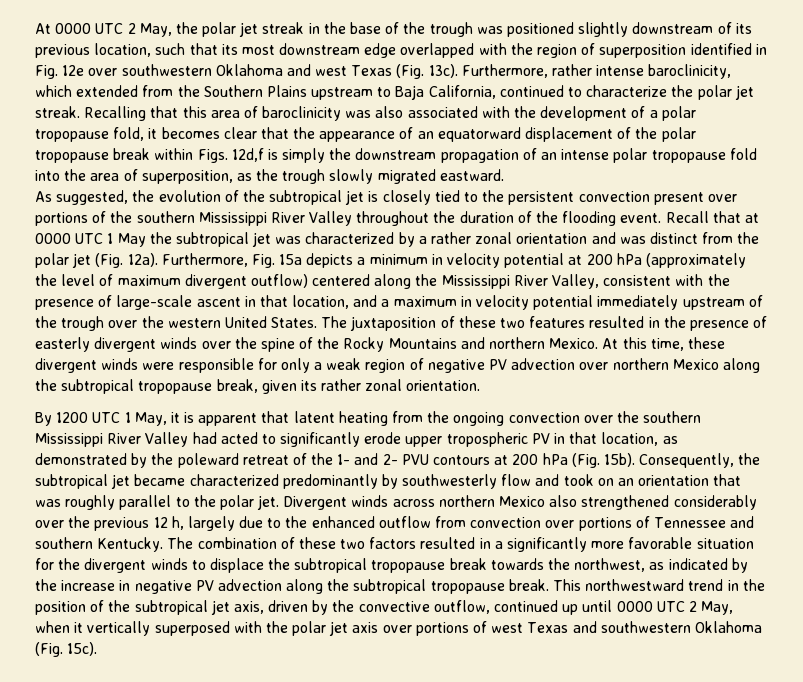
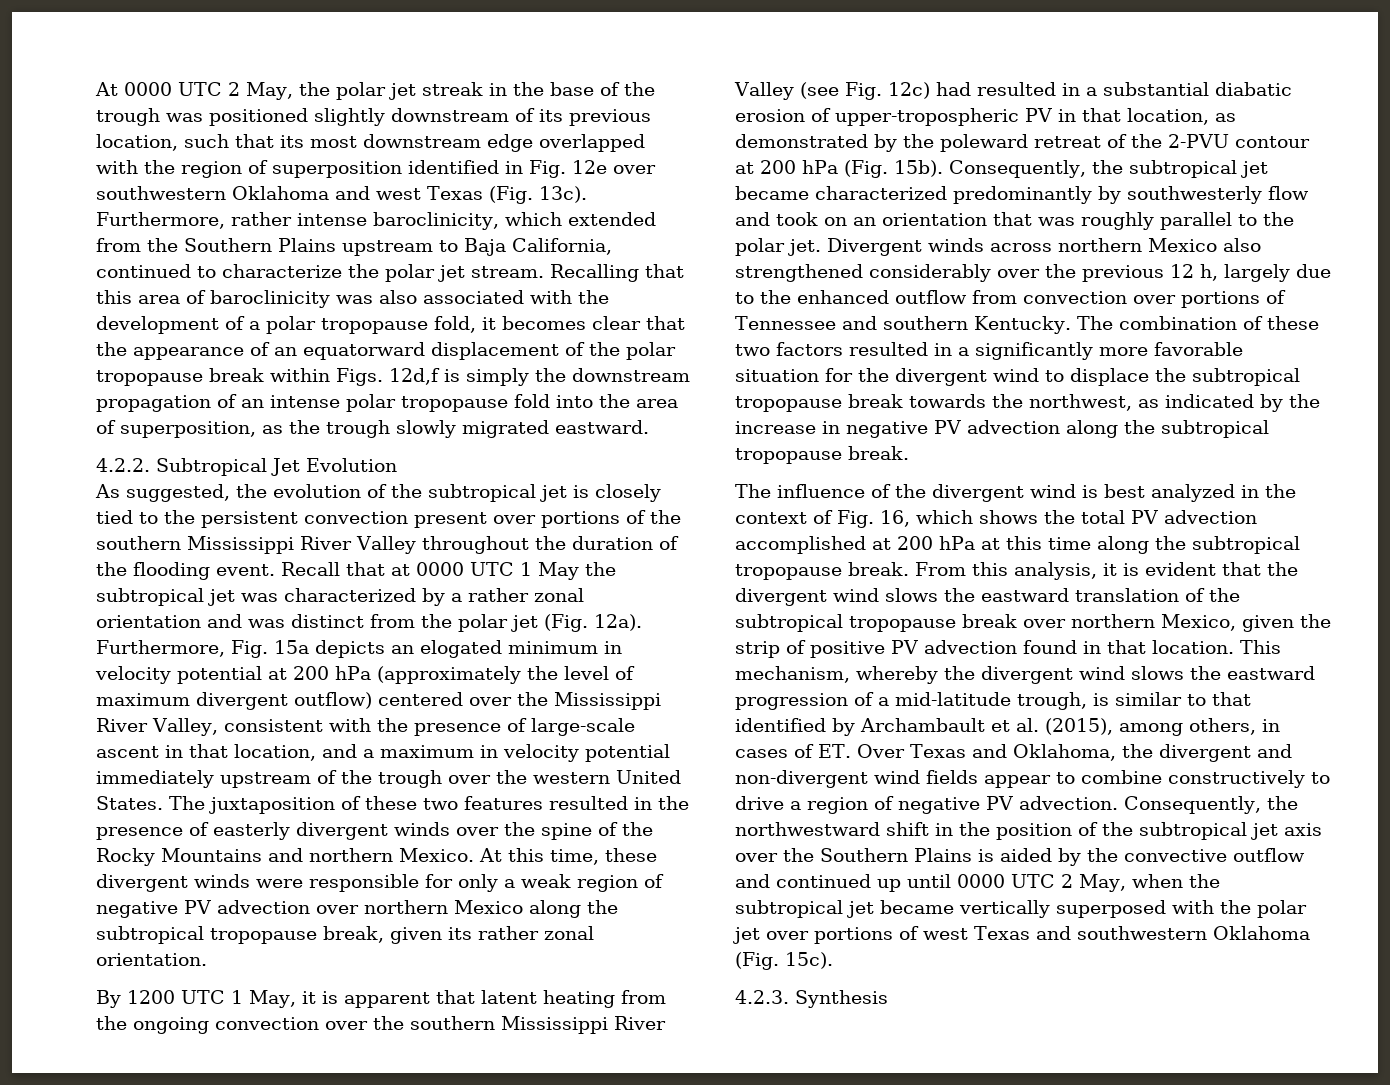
- Furthermore, rather intense baroclinicity, which extended from the Southern Plains upstream to Baja California, continued to characterize the polar jet streak.
+ Furthermore, rather intense baroclinicity, which extended from the Southern Plains upstream to Baja California, continued to characterize the polar jet stream.
+ 4.2.2. Subtropical Jet Evolution
- Furthermore, Fig. 15a depicts a minimum in velocity potential at 200 hPa (approximately the level of maximum divergent outflow) centered along the Mississippi River Valley, consistent with the presence of large-scale ascent in that location, and a maximum in velocity potential immediately upstream of the trough over the western United States.
+ Furthermore, Fig. 15a depicts an elogated minimum in velocity potential at 200 hPa (approximately the level of maximum divergent outflow) centered over the Mississippi River Valley, consistent with the presence of large-scale ascent in that location, and a maximum in velocity potential immediately upstream of the trough over the western United States.
- By 1200 UTC 1 May, it is apparent that latent heating from the ongoing convection over the southern Mississippi River Valley had acted to significantly erode upper tropospheric PV in that location, as demonstrated by the poleward retreat of the 1- and 2- PVU contours at 200 hPa (Fig. 15b).
+ By 1200 UTC 1 May, it is apparent that latent heating from the ongoing convection over the southern Mississippi River Valley (see Fig. 12c) had resulted in a substantial diabatic erosion of upper-tropospheric PV in that location, as demonstrated by the poleward retreat of the 2-PVU contour at 200 hPa (Fig. 15b).
- The combination of these two factors resulted in a significantly more favorable situation for the divergent winds to displace the subtropical tropopause break towards the northwest, as indicated by the increase in negative PV advection along the subtropical tropopause break. This northwestward trend in the position of the subtropical jet axis, driven by the convective outflow, continued up until 0000 UTC 2 May, when it vertically superposed with the polar jet axis over portions of west Texas and southwestern Oklahoma (Fig. 15c).
+ The combination of these two factors resulted in a significantly more favorable situation for the divergent wind to displace the subtropical tropopause break towards the northwest, as indicated by the increase in negative PV advection along the subtropical tropopause break.
+ The influence of the divergent wind is best analyzed in the context of Fig. 16, which shows the total PV advection accomplished at 200 hPa at this time along the subtropical tropopause break. From this analysis, it is evident that the divergent wind slows the eastward translation of the subtropical tropopause break over northern Mexico, given the strip of positive PV advection found in that location. This mechanism, whereby the divergent wind slows the eastward progression of a mid-latitude trough, is similar to that identified by Archambault et al. (2015), among others, in cases of ET. Over Texas and Oklahoma, the divergent and non-divergent wind fields appear to combine constructively to drive a region of negative PV advection. Consequently, the northwestward shift in the position of the subtropical jet axis over the Southern Plains is aided by the convective outflow and continued up until 0000 UTC 2 May, when the subtropical jet became vertically superposed with the polar jet over portions of west Texas and southwestern Oklahoma (Fig. 15c).
+ 4.2.3. Synthesis

